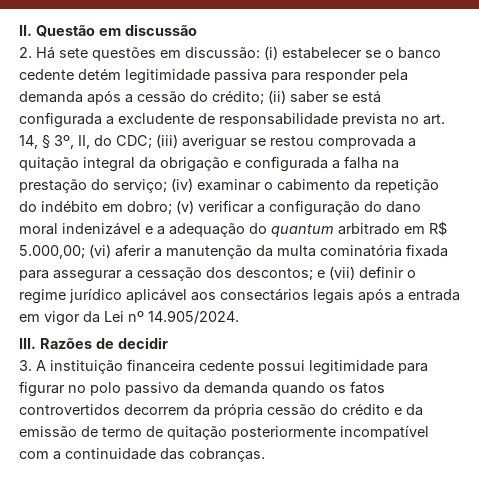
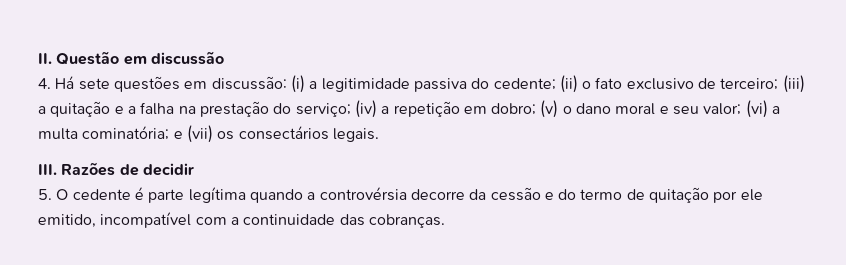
- 2. Há sete questões em discussão: (i) estabelecer se o banco cedente detém legitimidade passiva para responder pela demanda após a cessão do crédito; (ii) saber se está configurada a excludente de responsabilidade prevista no art. 14, § 3º, II, do CDC; (iii) averiguar se restou comprovada a quitação integral da obrigação e configurada a falha na prestação do serviço; (iv) examinar o cabimento da repetição do indébito em dobro; (v) verificar a configuração do dano moral indenizável e a adequação do quantum arbitrado em R$ 5.000,00; (vi) aferir a manutenção da multa cominatória fixada para assegurar a cessação dos descontos; e (vii) definir o regime jurídico aplicável aos consectários legais após a entrada em vigor da Lei nº 14.905/2024.
+ 4. Há sete questões em discussão: (i) a legitimidade passiva do cedente; (ii) o fato exclusivo de terceiro; (iii) a quitação e a falha na prestação do serviço; (iv) a repetição em dobro; (v) o dano moral e seu valor; (vi) a multa cominatória; e (vii) os consectários legais.
  III. Razões de decidir
- 3. A instituição financeira cedente possui legitimidade para figurar no polo passivo da demanda quando os fatos controvertidos decorrem da própria cessão do crédito e da emissão de termo de quitação posteriormente incompatível com a continuidade das cobranças.
+ 5. O cedente é parte legítima quando a controvérsia decorre da cessão e do termo de quitação por ele emitido, incompatível com a continuidade das cobranças.

